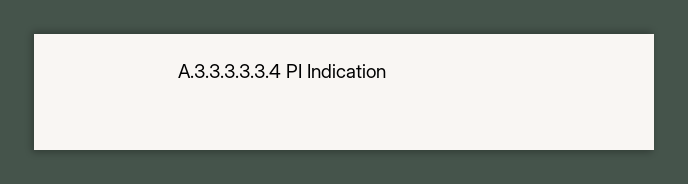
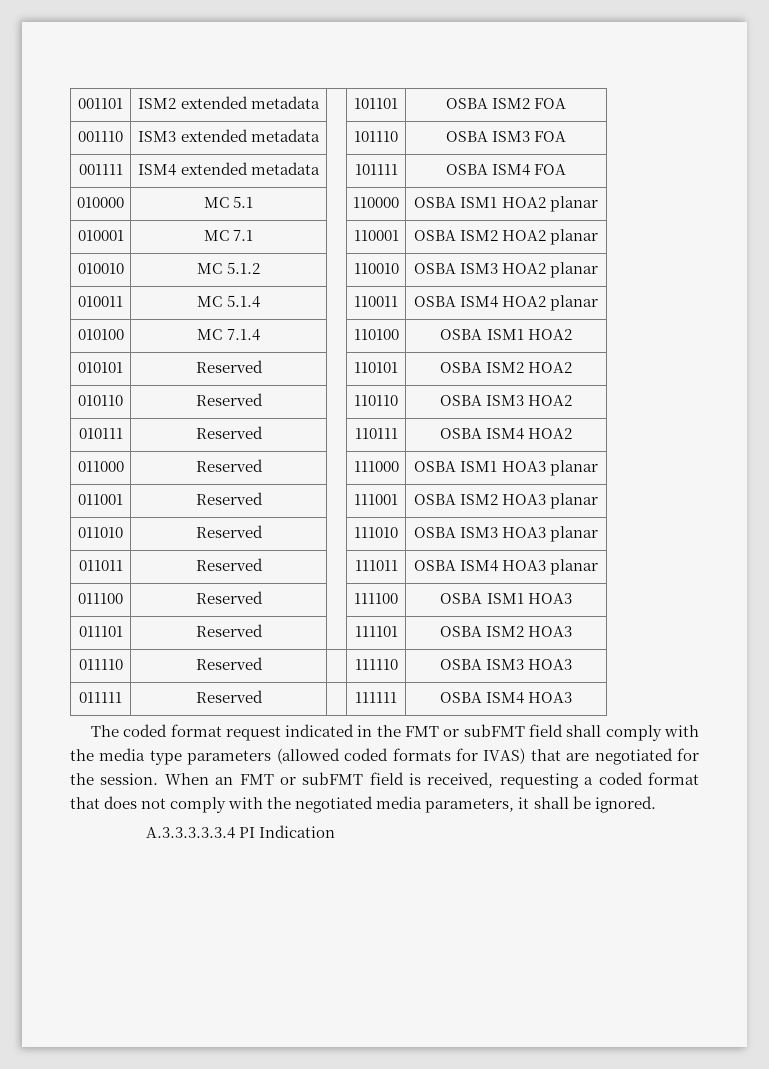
+ 001101 | ISM2 extended metadata | | 101101 | OSBA ISM2 FOA
+ 001110 | ISM3 extended metadata | | 101110 | OSBA ISM3 FOA
+ 001111 | ISM4 extended metadata | | 101111 | OSBA ISM4 FOA
+ 010000 | MC 5.1 | | 110000 | OSBA ISM1 HOA2 planar
+ 010001 | MC 7.1 | | 110001 | OSBA ISM2 HOA2 planar
+ 010010 | MC 5.1.2 | | 110010 | OSBA ISM3 HOA2 planar
+ 010011 | MC 5.1.4 | | 110011 | OSBA ISM4 HOA2 planar
+ 010100 | MC 7.1.4 | | 110100 | OSBA ISM1 HOA2
+ 010101 | Reserved | | 110101 | OSBA ISM2 HOA2
+ 010110 | Reserved | | 110110 | OSBA ISM3 HOA2
+ 010111 | Reserved | | 110111 | OSBA ISM4 HOA2
+ 011000 | Reserved | | 111000 | OSBA ISM1 HOA3 planar
+ 011001 | Reserved | | 111001 | OSBA ISM2 HOA3 planar
+ 011010 | Reserved | | 111010 | OSBA ISM3 HOA3 planar
+ 011011 | Reserved | | 111011 | OSBA ISM4 HOA3 planar
+ 011100 | Reserved | | 111100 | OSBA ISM1 HOA3
+ 011101 | Reserved | | 111101 | OSBA ISM2 HOA3
+ 011110 | Reserved | | 111110 | OSBA ISM3 HOA3
+ 011111 | Reserved | | 111111 | OSBA ISM4 HOA3
+ The coded format request indicated in the FMT or subFMT field shall comply with the media type parameters (allowed coded formats for IVAS) that are negotiated for the session. When an FMT or subFMT field is received, requesting a coded format that does not comply with the negotiated media parameters, it shall be ignored.

